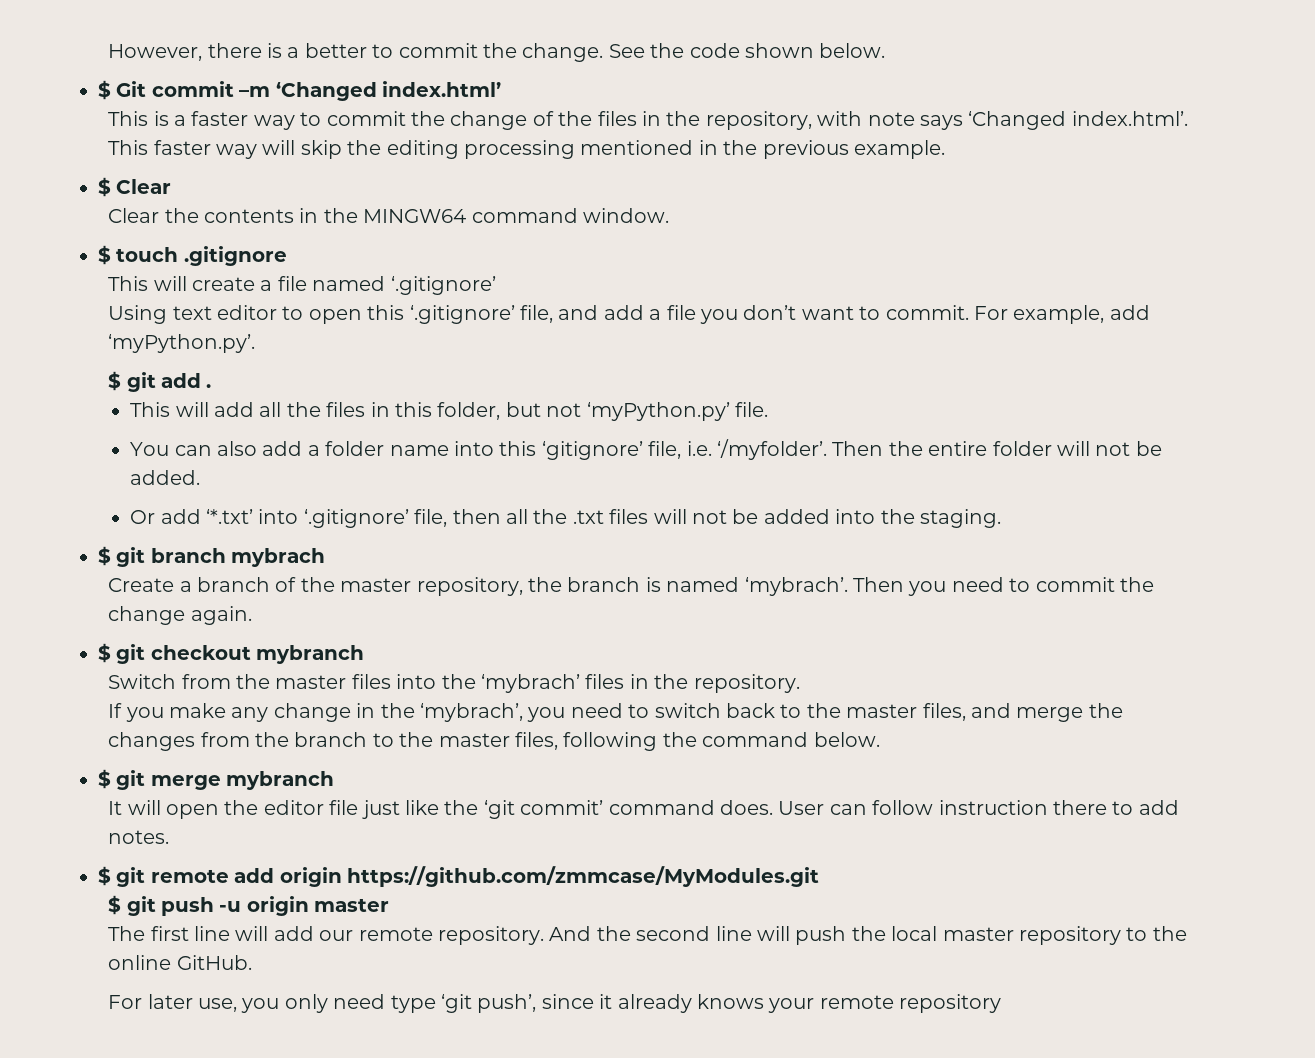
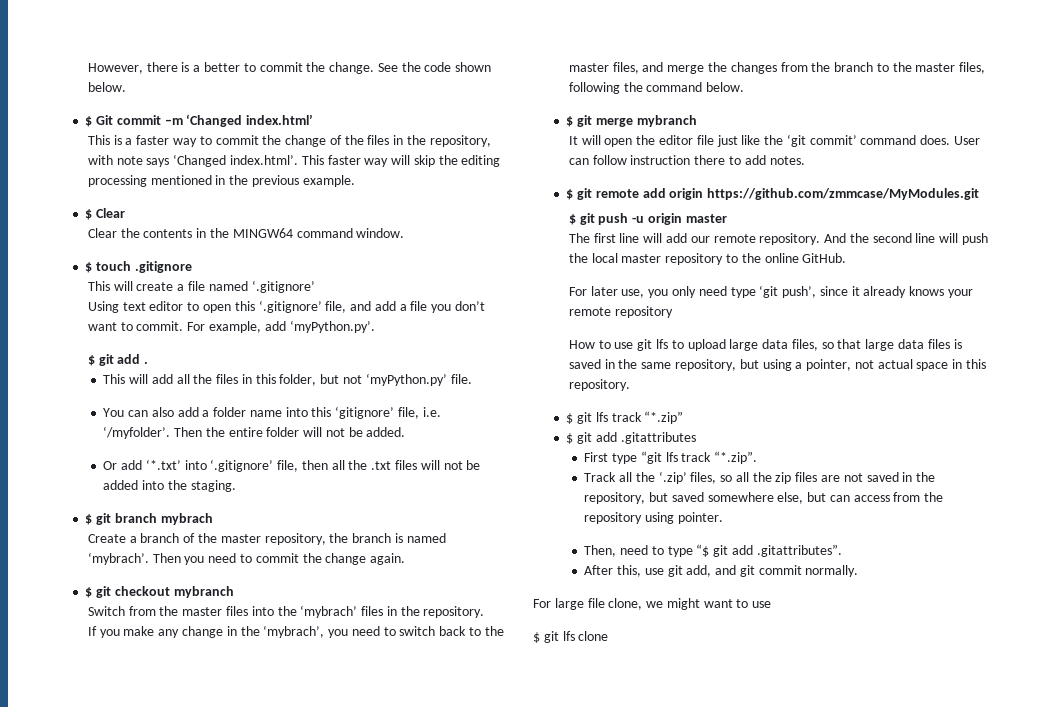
+ How to use git lfs to upload large data files, so that large data files is saved in the same repository, but using a pointer, not actual space in this repository.
+ $ git lfs track “*.zip”
+ $ git add .gitattributes
+ First type “git lfs track “*.zip”.
+ Track all the ‘.zip’ files, so all the zip files are not saved in the repository, but saved somewhere else, but can access from the repository using pointer.
+ Then, need to type “$ git add .gitattributes”.
+ After this, use git add, and git commit normally.
+ For large file clone, we might want to use
+ $ git lfs clone

